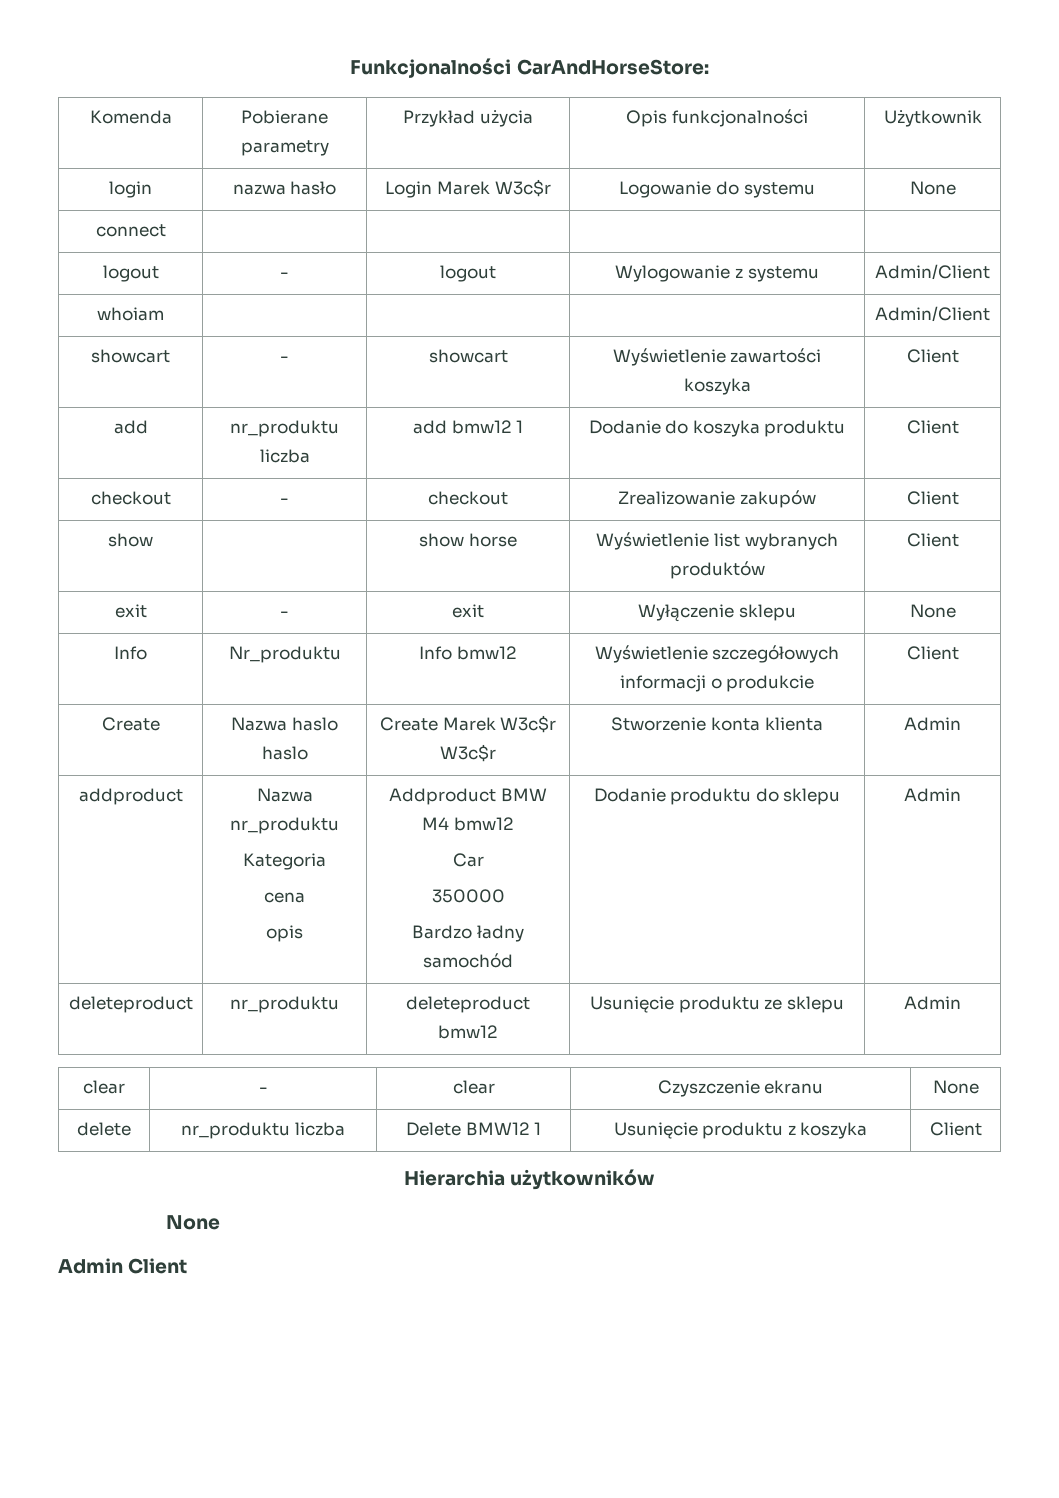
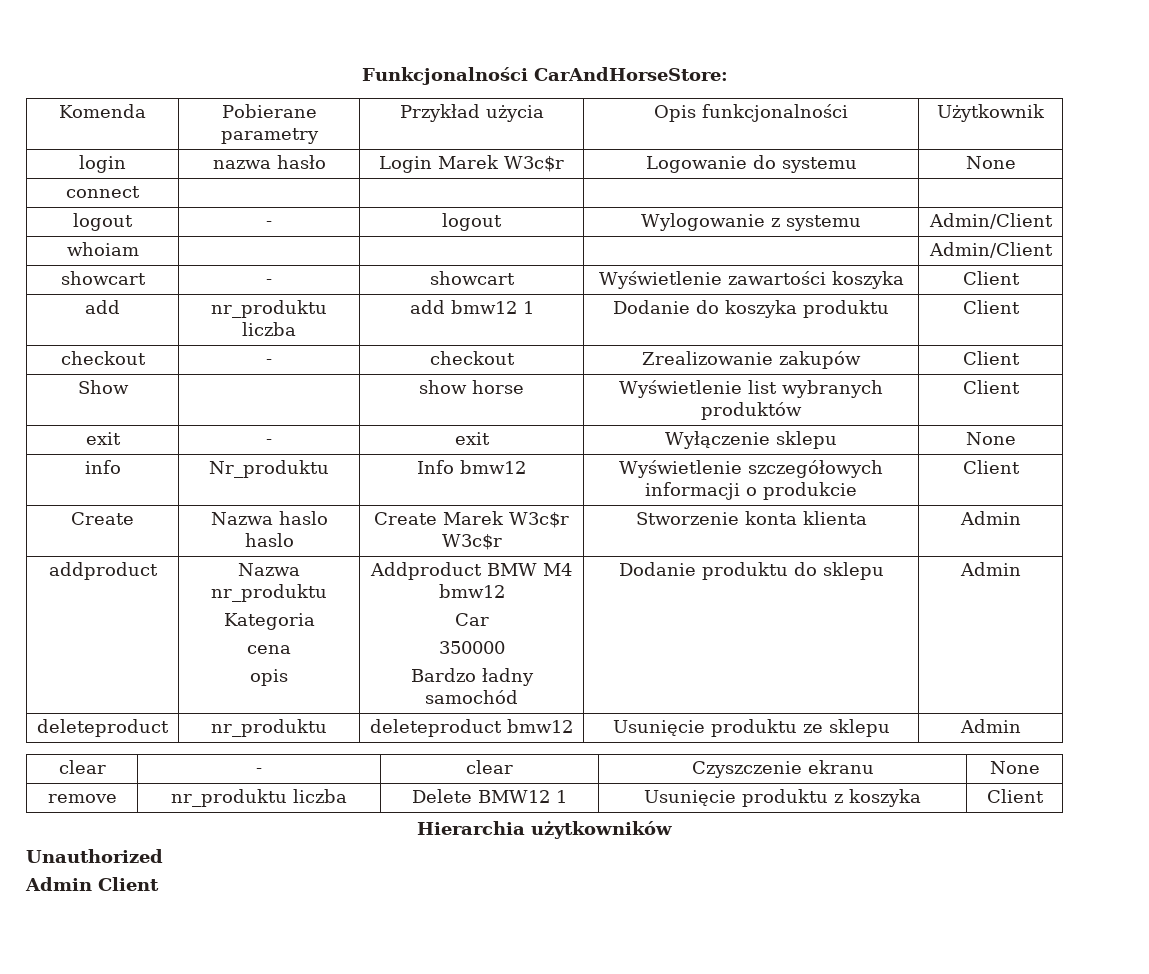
- show | | show horse | Wyświetlenie list wybranych produktów | Client
+ Show | | show horse | Wyświetlenie list wybranych produktów | Client
- Info | Nr_produktu | Info bmw12 | Wyświetlenie szczegółowych informacji o produkcie | Client
+ info | Nr_produktu | Info bmw12 | Wyświetlenie szczegółowych informacji o produkcie | Client
- delete | nr_produktu liczba | Delete BMW12 1 | Usunięcie produktu z koszyka | Client
+ remove | nr_produktu liczba | Delete BMW12 1 | Usunięcie produktu z koszyka | Client
  Hierarchia użytkowników
- None
+ Unauthorized

